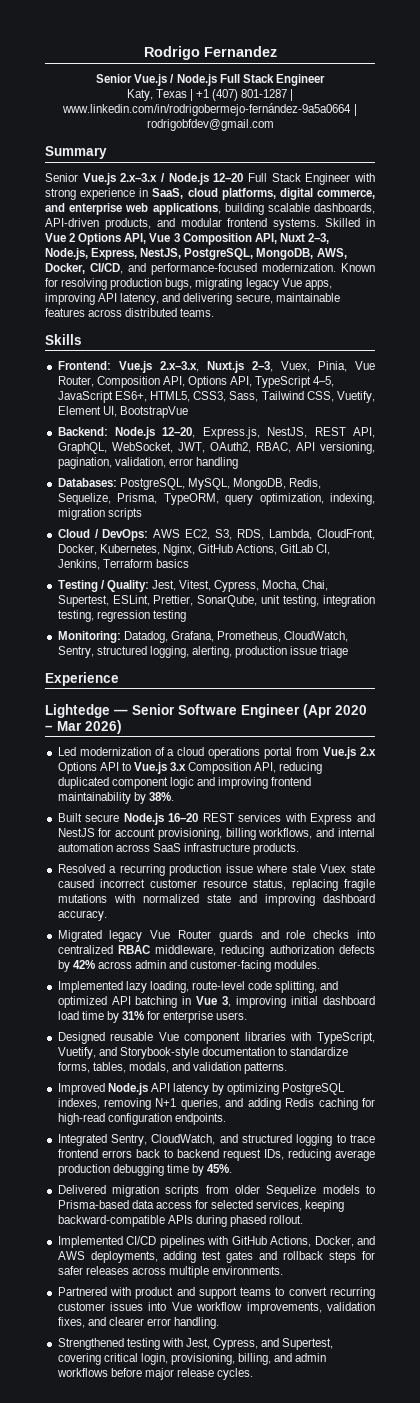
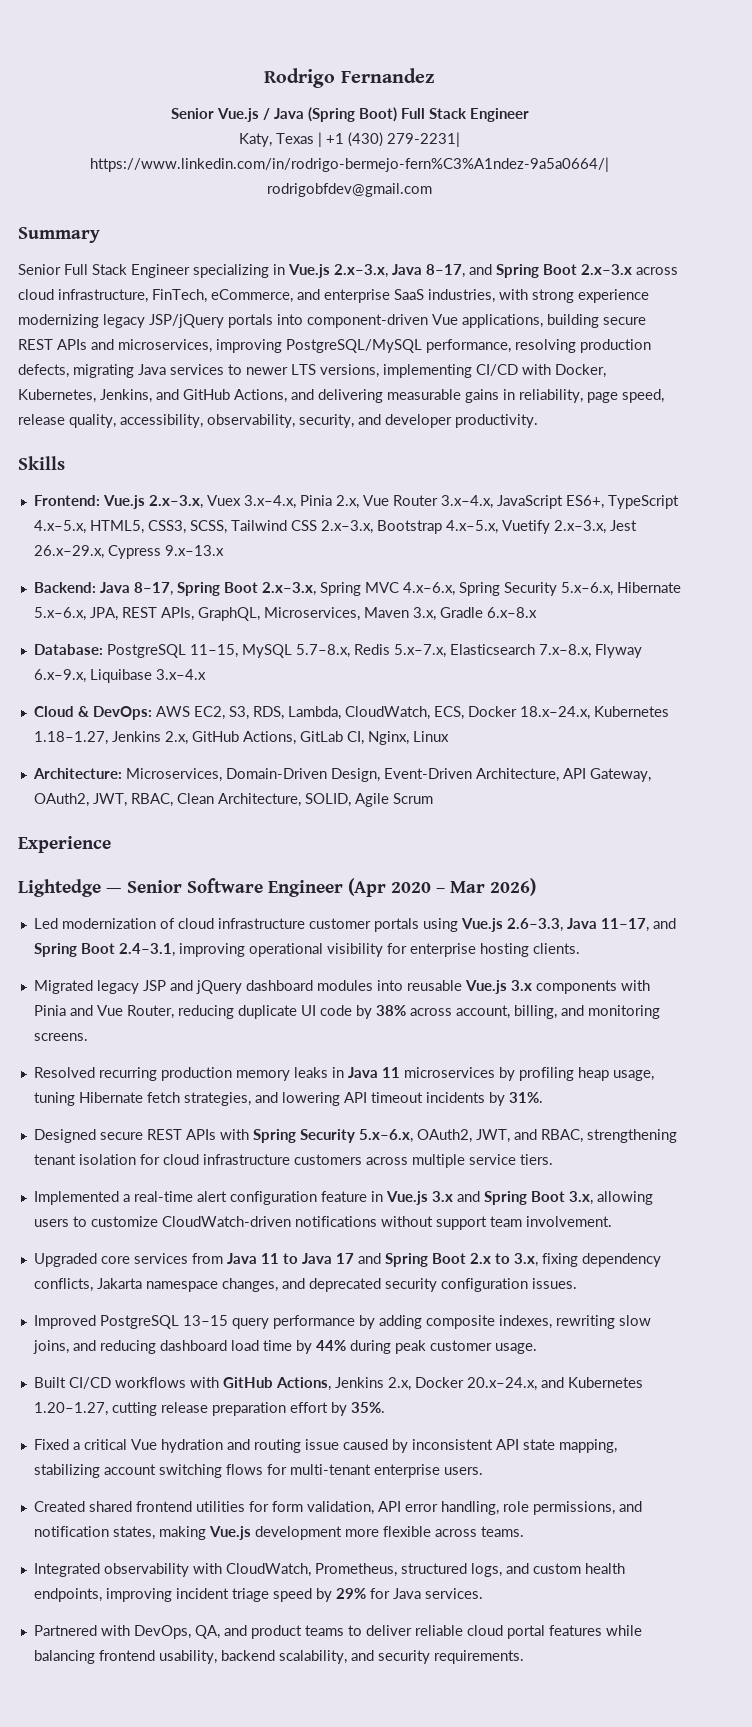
- Senior Vue.js / Node.js Full Stack Engineer
+ Senior Vue.js / Java (Spring Boot) Full Stack Engineer
- Katy, Texas | +1 (407) 801-1287 | www.linkedin.com/in/rodrigobermejo-fernández-9a5a0664 | rodrigobfdev@gmail.com
+ Katy, Texas | +1 (430) 279-2231| https://www.linkedin.com/in/rodrigo-bermejo-fern%C3%A1ndez-9a5a0664/| rodrigobfdev@gmail.com
  Summary
- Senior Vue.js 2.x–3.x / Node.js 12–20 Full Stack Engineer with strong experience in SaaS, cloud platforms, digital commerce, and enterprise web applications, building scalable dashboards, API-driven products, and modular frontend systems. Skilled in Vue 2 Options API, Vue 3 Composition API, Nuxt 2–3, Node.js, Express, NestJS, PostgreSQL, MongoDB, AWS, Docker, CI/CD, and performance-focused modernization. Known for resolving production bugs, migrating legacy Vue apps, improving API latency, and delivering secure, maintainable features across distributed teams.
+ Senior Full Stack Engineer specializing in Vue.js 2.x–3.x, Java 8–17, and Spring Boot 2.x–3.x across cloud infrastructure, FinTech, eCommerce, and enterprise SaaS industries, with strong experience modernizing legacy JSP/jQuery portals into component-driven Vue applications, building secure REST APIs and microservices, improving PostgreSQL/MySQL performance, resolving production defects, migrating Java services to newer LTS versions, implementing CI/CD with Docker, Kubernetes, Jenkins, and GitHub Actions, and delivering measurable gains in reliability, page speed, release quality, accessibility, observability, security, and developer productivity.
  Skills
- Frontend: Vue.js 2.x–3.x, Nuxt.js 2–3, Vuex, Pinia, Vue Router, Composition API, Options API, TypeScript 4–5, JavaScript ES6+, HTML5, CSS3, Sass, Tailwind CSS, Vuetify, Element UI, BootstrapVue
- Backend: Node.js 12–20, Express.js, NestJS, REST API, GraphQL, WebSocket, JWT, OAuth2, RBAC, API versioning, pagination, validation, error handling
- Databases: PostgreSQL, MySQL, MongoDB, Redis, Sequelize, Prisma, TypeORM, query optimization, indexing, migration scripts
+ Frontend: Vue.js 2.x–3.x, Vuex 3.x–4.x, Pinia 2.x, Vue Router 3.x–4.x, JavaScript ES6+, TypeScript 4.x–5.x, HTML5, CSS3, SCSS, Tailwind CSS 2.x–3.x, Bootstrap 4.x–5.x, Vuetify 2.x–3.x, Jest 26.x–29.x, Cypress 9.x–13.x
+ Backend: Java 8–17, Spring Boot 2.x–3.x, Spring MVC 4.x–6.x, Spring Security 5.x–6.x, Hibernate 5.x–6.x, JPA, REST APIs, GraphQL, Microservices, Maven 3.x, Gradle 6.x–8.x
+ Database: PostgreSQL 11–15, MySQL 5.7–8.x, Redis 5.x–7.x, Elasticsearch 7.x–8.x, Flyway 6.x–9.x, Liquibase 3.x–4.x
- Cloud / DevOps: AWS EC2, S3, RDS, Lambda, CloudFront, Docker, Kubernetes, Nginx, GitHub Actions, GitLab CI, Jenkins, Terraform basics
- Testing / Quality: Jest, Vitest, Cypress, Mocha, Chai, Supertest, ESLint, Prettier, SonarQube, unit testing, integration testing, regression testing
- Monitoring: Datadog, Grafana, Prometheus, CloudWatch, Sentry, structured logging, alerting, production issue triage
+ Cloud & DevOps: AWS EC2, S3, RDS, Lambda, CloudWatch, ECS, Docker 18.x–24.x, Kubernetes 1.18–1.27, Jenkins 2.x, GitHub Actions, GitLab CI, Nginx, Linux
+ Architecture: Microservices, Domain-Driven Design, Event-Driven Architecture, API Gateway, OAuth2, JWT, RBAC, Clean Architecture, SOLID, Agile Scrum
- Led modernization of a cloud operations portal from Vue.js 2.x Options API to Vue.js 3.x Composition API, reducing duplicated component logic and improving frontend maintainability by 38%.
- Built secure Node.js 16–20 REST services with Express and NestJS for account provisioning, billing workflows, and internal automation across SaaS infrastructure products.
- Resolved a recurring production issue where stale Vuex state caused incorrect customer resource status, replacing fragile mutations with normalized state and improving dashboard accuracy.
- Migrated legacy Vue Router guards and role checks into centralized RBAC middleware, reducing authorization defects by 42% across admin and customer-facing modules.
- Implemented lazy loading, route-level code splitting, and optimized API batching in Vue 3, improving initial dashboard load time by 31% for enterprise users.
- Designed reusable Vue component libraries with TypeScript, Vuetify, and Storybook-style documentation to standardize forms, tables, modals, and validation patterns.
- Improved Node.js API latency by optimizing PostgreSQL indexes, removing N+1 queries, and adding Redis caching for high-read configuration endpoints.
- Integrated Sentry, CloudWatch, and structured logging to trace frontend errors back to backend request IDs, reducing average production debugging time by 45%.
- Delivered migration scripts from older Sequelize models to Prisma-based data access for selected services, keeping backward-compatible APIs during phased rollout.
- Implemented CI/CD pipelines with GitHub Actions, Docker, and AWS deployments, adding test gates and rollback steps for safer releases across multiple environments.
- Partnered with product and support teams to convert recurring customer issues into Vue workflow improvements, validation fixes, and clearer error handling.
- Strengthened testing with Jest, Cypress, and Supertest, covering critical login, provisioning, billing, and admin workflows before major release cycles.
+ Led modernization of cloud infrastructure customer portals using Vue.js 2.6–3.3, Java 11–17, and Spring Boot 2.4–3.1, improving operational visibility for enterprise hosting clients.
+ Migrated legacy JSP and jQuery dashboard modules into reusable Vue.js 3.x components with Pinia and Vue Router, reducing duplicate UI code by 38% across account, billing, and monitoring screens.
+ Resolved recurring production memory leaks in Java 11 microservices by profiling heap usage, tuning Hibernate fetch strategies, and lowering API timeout incidents by 31%.
+ Designed secure REST APIs with Spring Security 5.x–6.x, OAuth2, JWT, and RBAC, strengthening tenant isolation for cloud infrastructure customers across multiple service tiers.
+ Implemented a real-time alert configuration feature in Vue.js 3.x and Spring Boot 3.x, allowing users to customize CloudWatch-driven notifications without support team involvement.
+ Upgraded core services from Java 11 to Java 17 and Spring Boot 2.x to 3.x, fixing dependency conflicts, Jakarta namespace changes, and deprecated security configuration issues.
+ Improved PostgreSQL 13–15 query performance by adding composite indexes, rewriting slow joins, and reducing dashboard load time by 44% during peak customer usage.
+ Built CI/CD workflows with GitHub Actions, Jenkins 2.x, Docker 20.x–24.x, and Kubernetes 1.20–1.27, cutting release preparation effort by 35%.
+ Fixed a critical Vue hydration and routing issue caused by inconsistent API state mapping, stabilizing account switching flows for multi-tenant enterprise users.
+ Created shared frontend utilities for form validation, API error handling, role permissions, and notification states, making Vue.js development more flexible across teams.
+ Integrated observability with CloudWatch, Prometheus, structured logs, and custom health endpoints, improving incident triage speed by 29% for Java services.
+ Partnered with DevOps, QA, and product teams to deliver reliable cloud portal features while balancing frontend usability, backend scalability, and security requirements.

